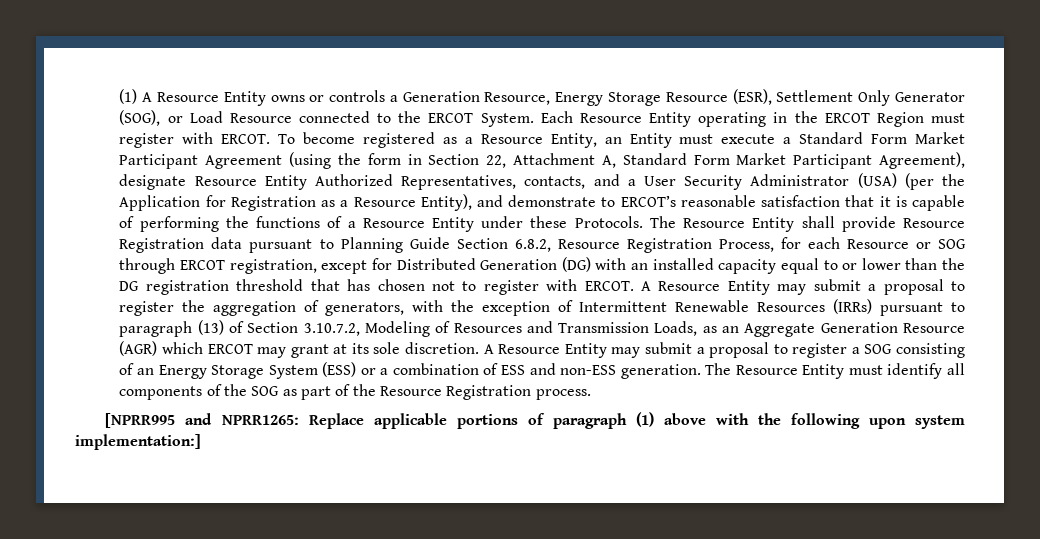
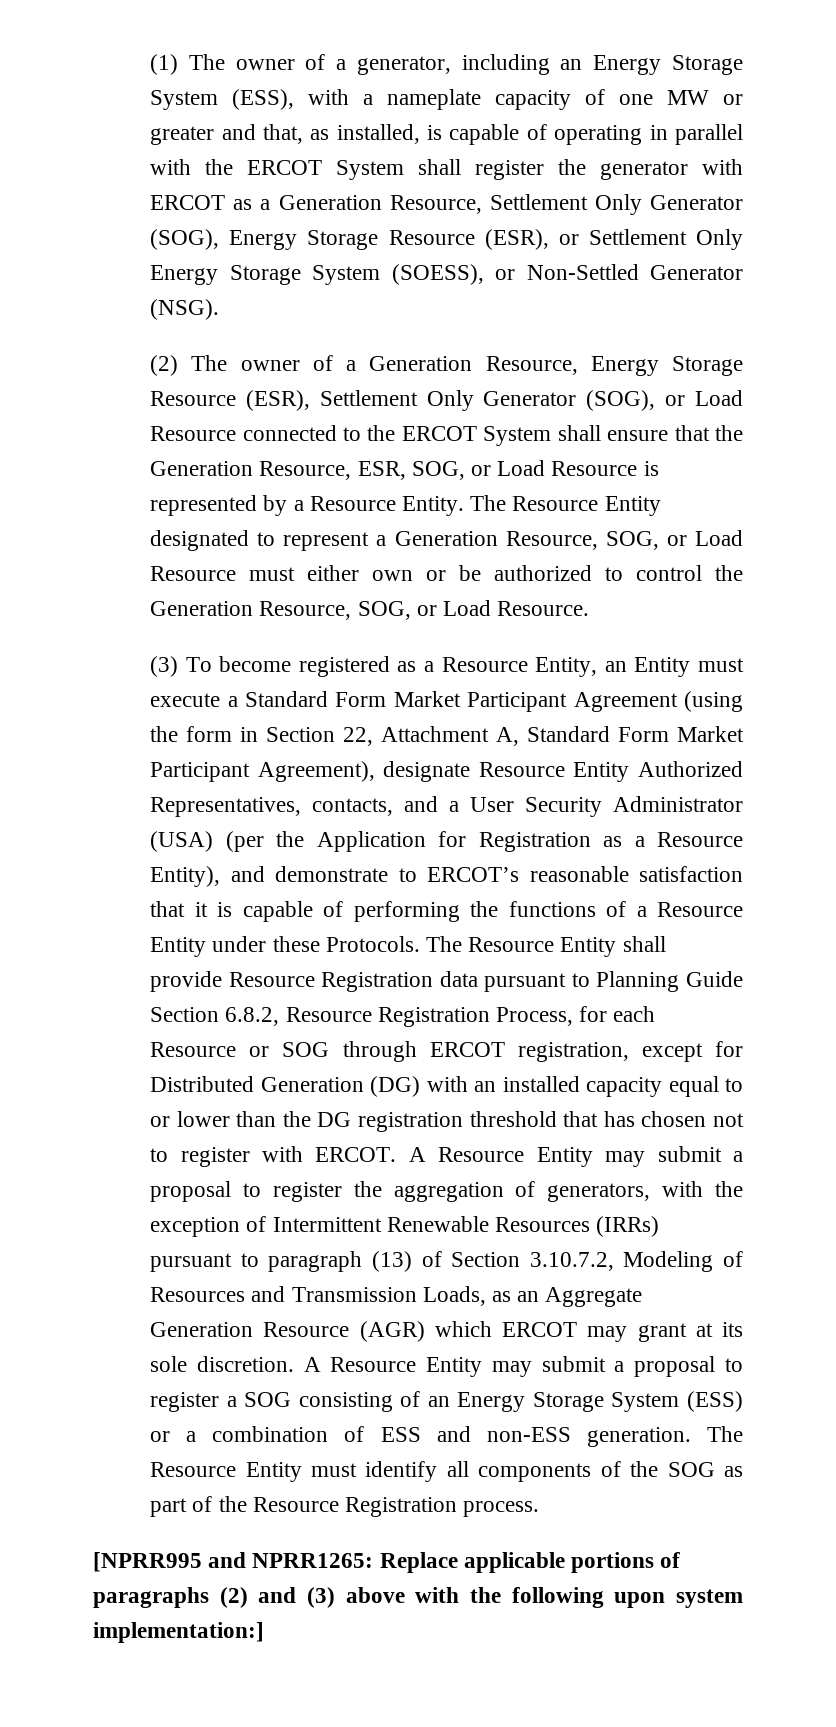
- (1) A Resource Entity owns or controls a Generation Resource, Energy Storage Resource (ESR), Settlement Only Generator (SOG), or Load Resource connected to the ERCOT System. Each Resource Entity operating in the ERCOT Region must register with ERCOT. To become registered as a Resource Entity, an Entity must execute a Standard Form Market Participant Agreement (using the form in Section 22, Attachment A, Standard Form Market Participant Agreement), designate Resource Entity Authorized Representatives, contacts, and a User Security Administrator (USA) (per the Application for Registration as a Resource Entity), and demonstrate to ERCOT’s reasonable satisfaction that it is capable of performing the functions of a Resource Entity under these Protocols.
+ (1) The owner of a generator, including an Energy Storage System (ESS), with a nameplate capacity of one MW or greater and that, as installed, is capable of operating in parallel with the ERCOT System shall register the generator with ERCOT as a Generation Resource, Settlement Only Generator (SOG), Energy Storage Resource (ESR), or Settlement Only Energy Storage System (SOESS), or Non-Settled Generator (NSG).
+ (2) The owner of a Generation Resource, Energy Storage Resource (ESR), Settlement Only Generator (SOG), or Load Resource connected to the ERCOT System shall ensure that the Generation Resource, ESR, SOG, or Load Resource is represented by a Resource Entity. The Resource Entity designated to represent a Generation Resource, SOG, or Load Resource must either own or be authorized to control the Generation Resource, SOG, or Load Resource.
+ (3) To become registered as a Resource Entity, an Entity must execute a Standard Form Market Participant Agreement (using the form in Section 22, Attachment A, Standard Form Market Participant Agreement), designate Resource Entity Authorized Representatives, contacts, and a User Security Administrator (USA) (per the Application for Registration as a Resource Entity), and demonstrate to ERCOT’s reasonable satisfaction that it is capable of performing the functions of a Resource Entity under these Protocols.
- [NPRR995 and NPRR1265: Replace applicable portions of paragraph (1) above with the following upon system implementation:]
+ [NPRR995 and NPRR1265: Replace applicable portions of paragraphs (2) and (3) above with the following upon system implementation:]

